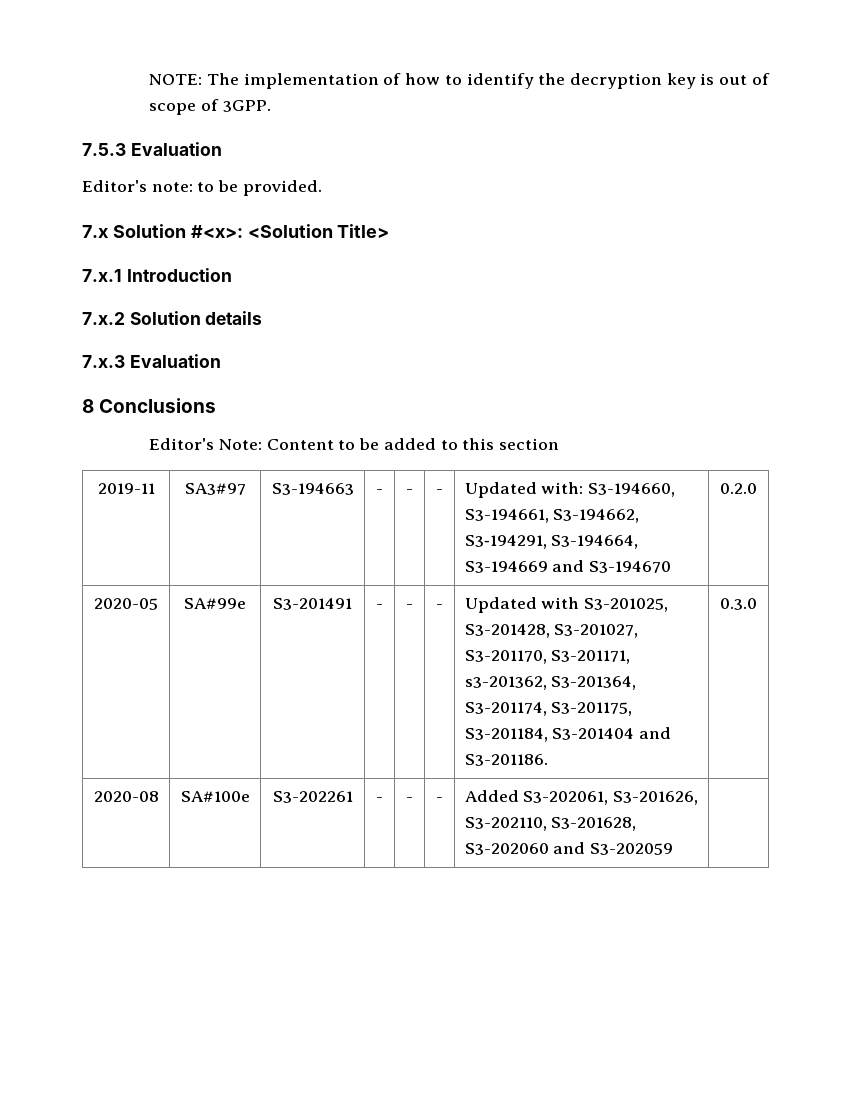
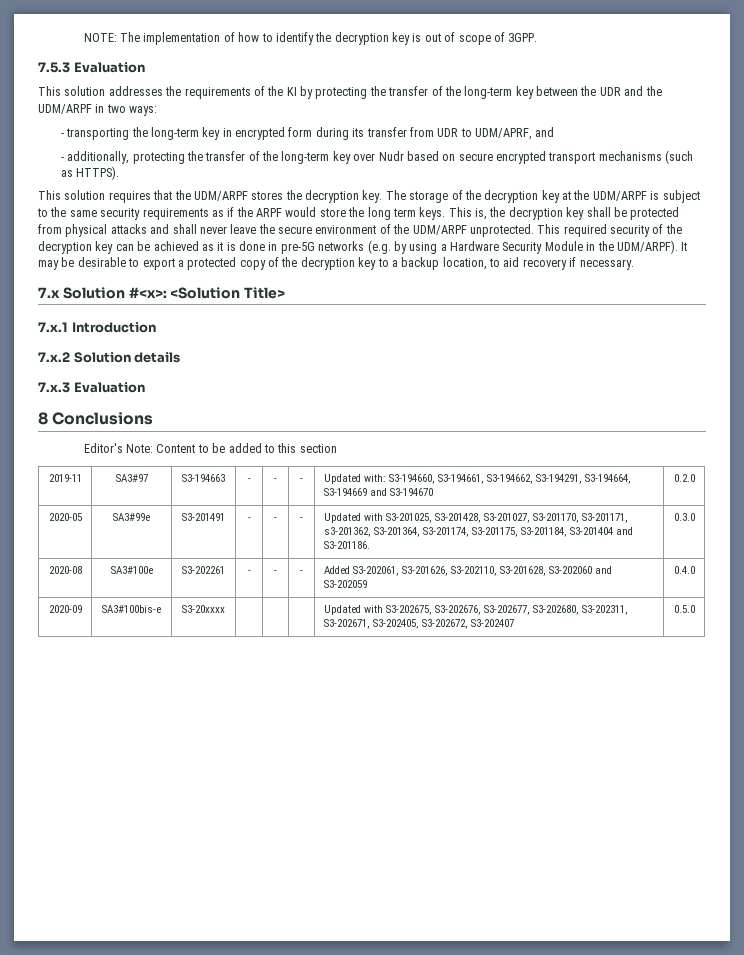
- Editor's note: to be provided.
+ This solution addresses the requirements of the KI by protecting the transfer of the long-term key between the UDR and the UDM/ARPF in two ways:
+ - transporting the long-term key in encrypted form during its transfer from UDR to UDM/APRF, and
+ - additionally, protecting the transfer of the long-term key over Nudr based on secure encrypted transport mechanisms (such as HTTPS).
+ This solution requires that the UDM/ARPF stores the decryption key. The storage of the decryption key at the UDM/ARPF is subject to the same security requirements as if the ARPF would store the long term keys. This is, the decryption key shall be protected from physical attacks and shall never leave the secure environment of the UDM/ARPF unprotected. This required security of the decryption key can be achieved as it is done in pre-5G networks (e.g. by using a Hardware Security Module in the UDM/ARPF). It may be desirable to export a protected copy of the decryption key to a backup location, to aid recovery if necessary.
- 2020-05 | SA#99e | S3-201491 | - | - | - | Updated with S3-201025, S3-201428, S3-201027, S3-201170, S3-201171, s3-201362, S3-201364, S3-201174, S3-201175, S3-201184, S3-201404 and S3-201186. | 0.3.0
+ 2020-05 | SA3#99e | S3-201491 | - | - | - | Updated with S3-201025, S3-201428, S3-201027, S3-201170, S3-201171, s3-201362, S3-201364, S3-201174, S3-201175, S3-201184, S3-201404 and S3-201186. | 0.3.0
- 2020-08 | SA#100e | S3-202261 | - | - | - | Added S3-202061, S3-201626, S3-202110, S3-201628, S3-202060 and S3-202059 |
+ 2020-08 | SA3#100e | S3-202261 | - | - | - | Added S3-202061, S3-201626, S3-202110, S3-201628, S3-202060 and S3-202059 | 0.4.0
+ 2020-09 | SA3#100bis-e | S3-20xxxx | | | | Updated with S3-202675, S3-202676, S3-202677, S3-202680, S3-202311, S3-202671, S3-202405, S3-202672, S3-202407 | 0.5.0

